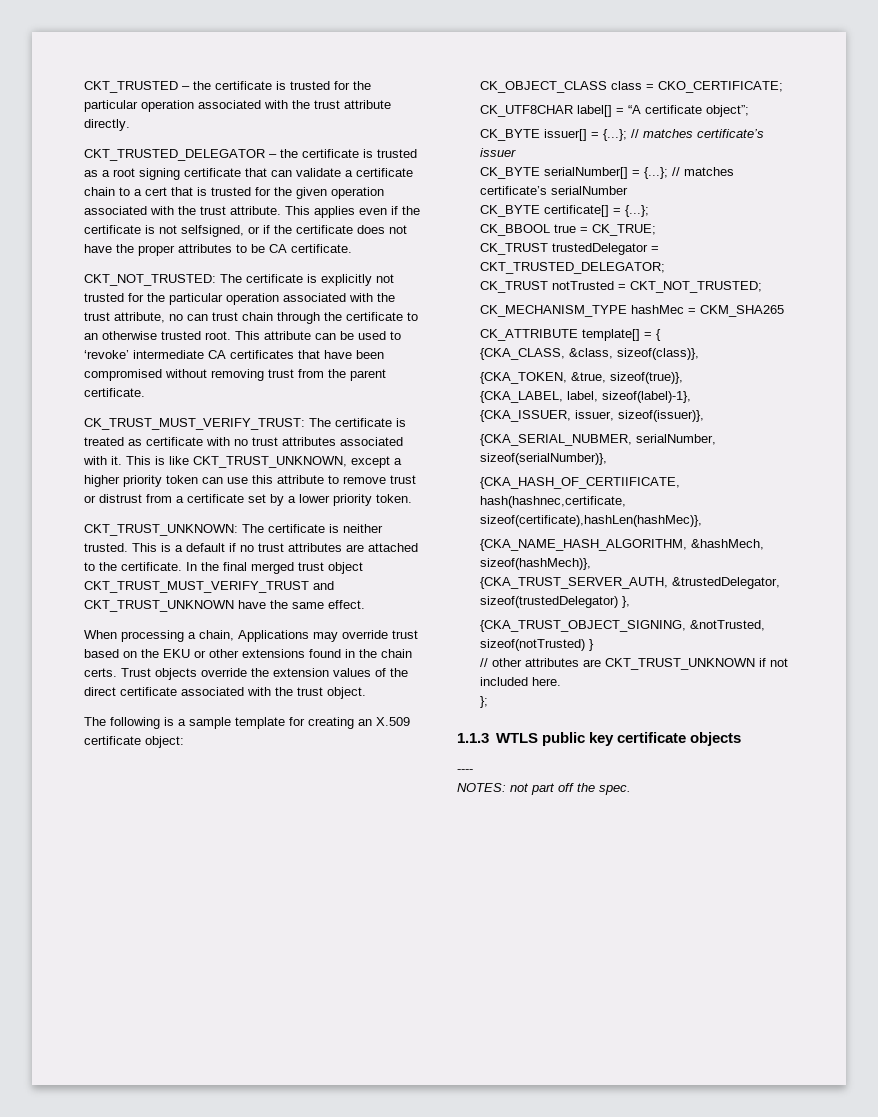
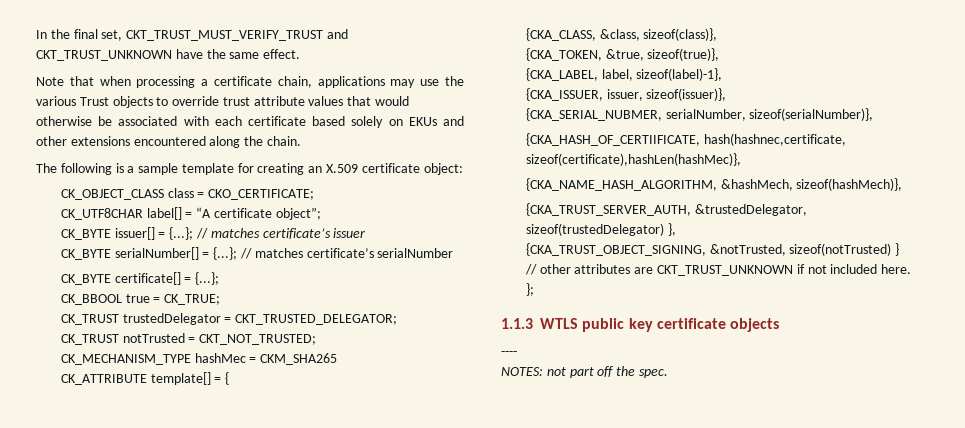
- CKT_TRUSTED – the certificate is trusted for the particular operation associated with the trust attribute directly.
- CKT_TRUSTED_DELEGATOR – the certificate is trusted as a root signing certificate that can validate a certificate chain to a cert that is trusted for the given operation associated with the trust attribute. This applies even if the certificate is not selfsigned, or if the certificate does not have the proper attributes to be CA certificate.
- CKT_NOT_TRUSTED: The certificate is explicitly not trusted for the particular operation associated with the trust attribute, no can trust chain through the certificate to an otherwise trusted root. This attribute can be used to ‘revoke’ intermediate CA certificates that have been compromised without removing trust from the parent certificate.
- CK_TRUST_MUST_VERIFY_TRUST: The certificate is treated as certificate with no trust attributes associated with it. This is like CKT_TRUST_UNKNOWN, except a higher priority token can use this attribute to remove trust or distrust from a certificate set by a lower priority token.
- CKT_TRUST_UNKNOWN: The certificate is neither trusted. This is a default if no trust attributes are attached to the certificate. In the final merged trust object CKT_TRUST_MUST_VERIFY_TRUST and CKT_TRUST_UNKNOWN have the same effect.
+ In the final set, CKT_TRUST_MUST_VERIFY_TRUST and CKT_TRUST_UNKNOWN have the same effect.
- When processing a chain, Applications may override trust based on the EKU or other extensions found in the chain certs. Trust objects override the extension values of the direct certificate associated with the trust object.
+ Note that when processing a certificate chain, applications may use the various Trust objects to override trust attribute values that would otherwise be associated with each certificate based solely on EKUs and other extensions encountered along the chain.

